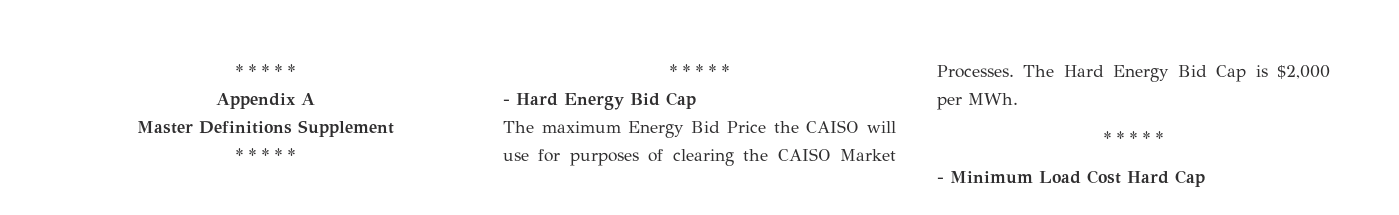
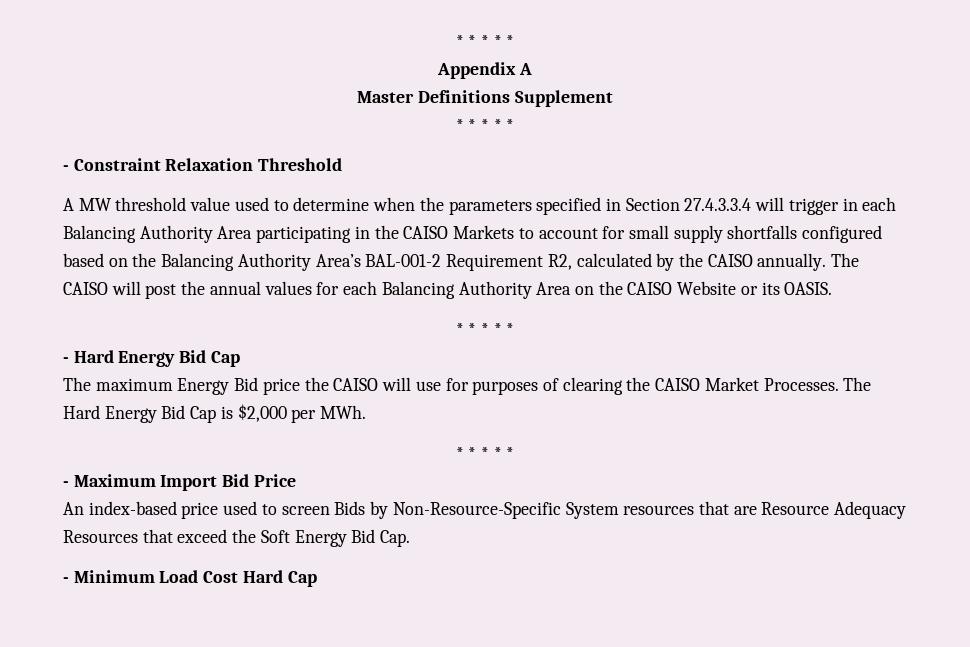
+ - Constraint Relaxation Threshold
+ A MW threshold value used to determine when the parameters specified in Section 27.4.3.3.4 will trigger in each Balancing Authority Area participating in the CAISO Markets to account for small supply shortfalls configured based on the Balancing Authority Area’s BAL-001-2 Requirement R2, calculated by the CAISO annually. The CAISO will post the annual values for each Balancing Authority Area on the CAISO Website or its OASIS.
- The maximum Energy Bid Price the CAISO will use for purposes of clearing the CAISO Market Processes.
+ The maximum Energy Bid price the CAISO will use for purposes of clearing the CAISO Market Processes.
+ - Maximum Import Bid Price
+ An index-based price used to screen Bids by Non-Resource-Specific System resources that are Resource Adequacy Resources that exceed the Soft Energy Bid Cap.

